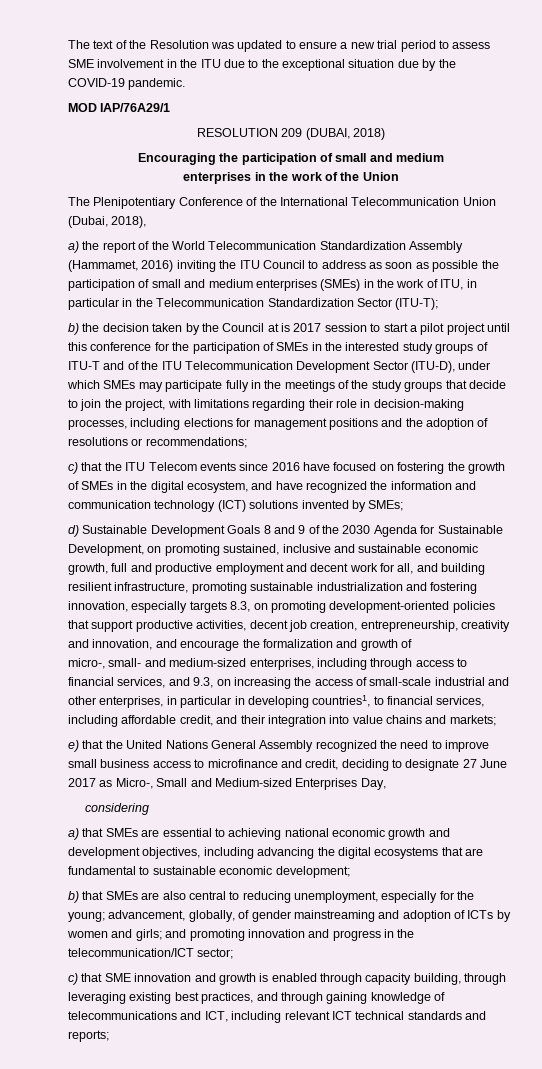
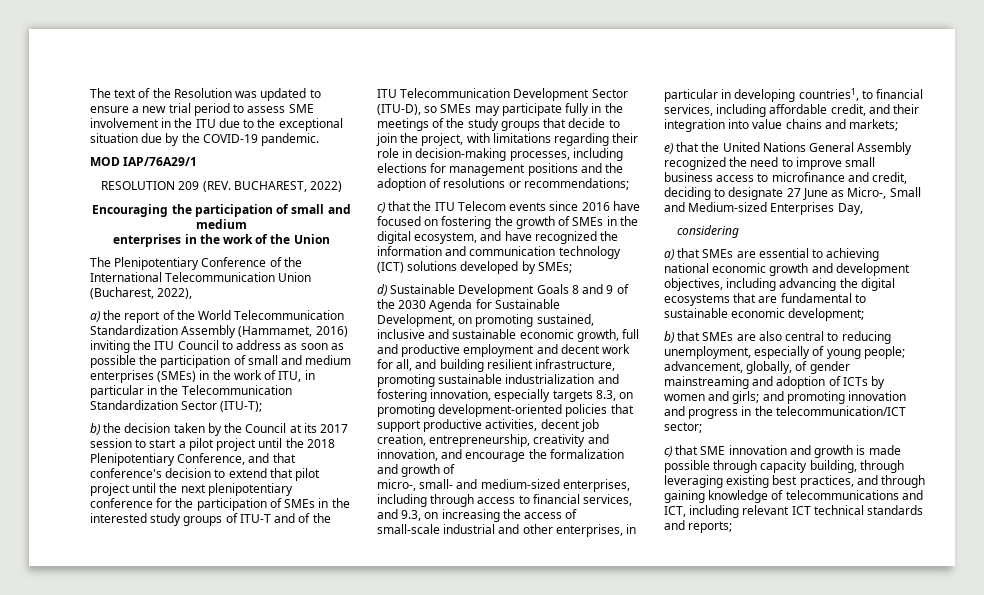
- RESOLUTION 209 (DUBAI, 2018)
+ RESOLUTION 209 (REV. BUCHAREST, 2022)
- The Plenipotentiary Conference of the International Telecommunication Union (Dubai, 2018),
+ The Plenipotentiary Conference of the International Telecommunication Union (Bucharest, 2022),
- b) the decision taken by the Council at is 2017 session to start a pilot project until this conference for the participation of SMEs in the interested study groups of ITU-T and of the ITU Telecommunication Development Sector (ITU-D), under which SMEs may participate fully in the meetings of the study groups that decide to join the project, with limitations regarding their role in decision-making processes, including elections for management positions and the adoption of resolutions or recommendations;
+ b) the decision taken by the Council at its 2017 session to start a pilot project until the 2018 Plenipotentiary Conference, and that conference's decision to extend that pilot project until the next plenipotentiary conference for the participation of SMEs in the interested study groups of ITU-T and of the ITU Telecommunication Development Sector (ITU-D), so SMEs may participate fully in the meetings of the study groups that decide to join the project, with limitations regarding their role in decision-making processes, including elections for management positions and the adoption of resolutions or recommendations;
- c) that the ITU Telecom events since 2016 have focused on fostering the growth of SMEs in the digital ecosystem, and have recognized the information and communication technology (ICT) solutions invented by SMEs;
+ c) that the ITU Telecom events since 2016 have focused on fostering the growth of SMEs in the digital ecosystem, and have recognized the information and communication technology (ICT) solutions developed by SMEs;
- e) that the United Nations General Assembly recognized the need to improve small business access to microfinance and credit, deciding to designate 27 June 2017 as Micro-, Small and Medium-sized Enterprises Day,
+ e) that the United Nations General Assembly recognized the need to improve small business access to microfinance and credit, deciding to designate 27 June as Micro-, Small and Medium-sized Enterprises Day,
- b) that SMEs are also central to reducing unemployment, especially for the young; advancement, globally, of gender mainstreaming and adoption of ICTs by women and girls; and promoting innovation and progress in the telecommunication/ICT sector;
+ b) that SMEs are also central to reducing unemployment, especially of young people; advancement, globally, of gender mainstreaming and adoption of ICTs by women and girls; and promoting innovation and progress in the telecommunication/ICT sector;
- c) that SME innovation and growth is enabled through capacity building, through leveraging existing best practices, and through gaining knowledge of telecommunications and ICT, including relevant ICT technical standards and reports;
+ c) that SME innovation and growth is made possible through capacity building, through leveraging existing best practices, and through gaining knowledge of telecommunications and ICT, including relevant ICT technical standards and reports;

